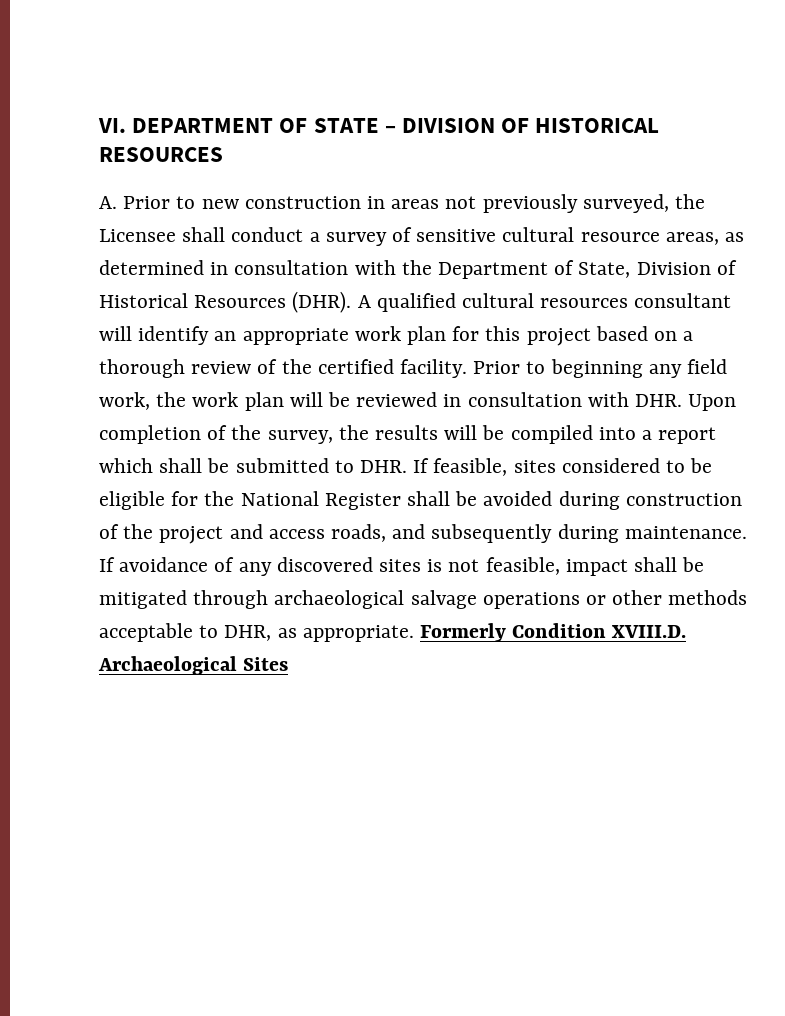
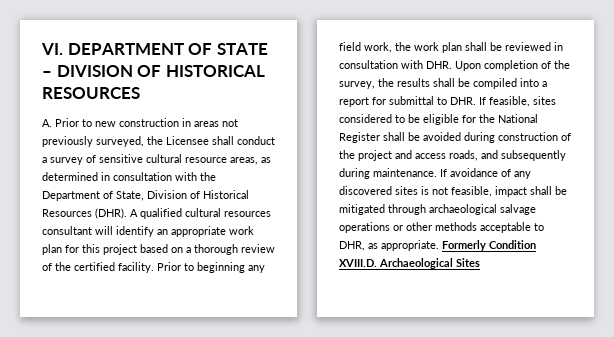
- Prior to beginning any field work, the work plan will be reviewed in consultation with DHR. Upon completion of the survey, the results will be compiled into a report which shall be submitted to DHR. If feasible, sites considered to be eligible for the National Register shall be avoided during construction of the project and access roads, and subsequently during maintenance.
+ Prior to beginning any field work, the work plan shall be reviewed in consultation with DHR. Upon completion of the survey, the results shall be compiled into a report for submittal to DHR. If feasible, sites considered to be eligible for the National Register shall be avoided during construction of the project and access roads, and subsequently during maintenance.

